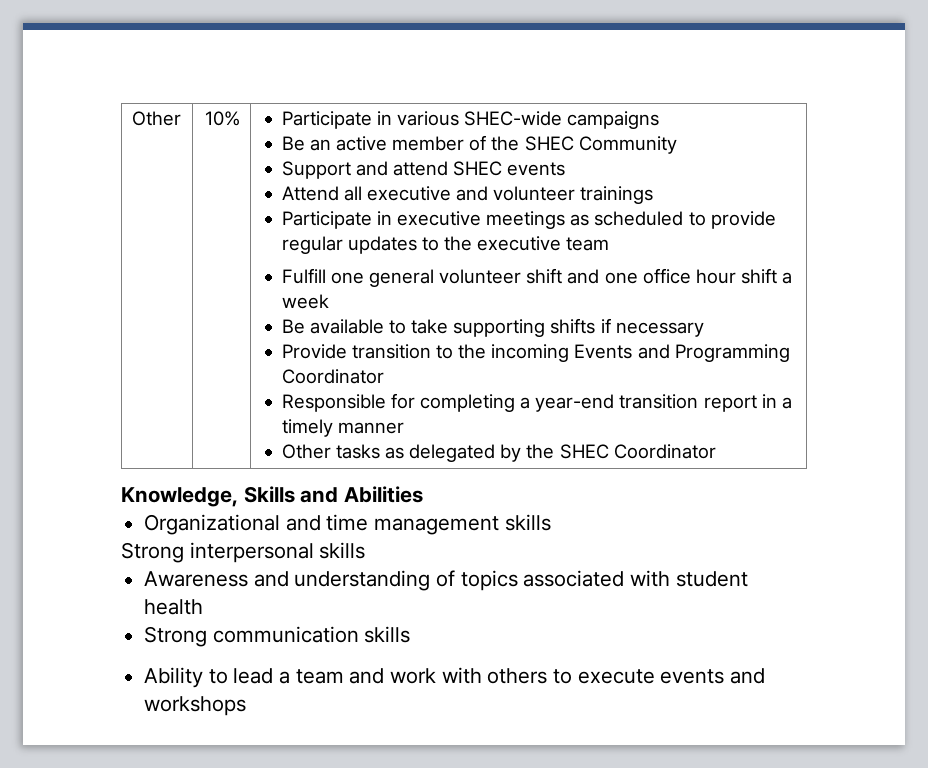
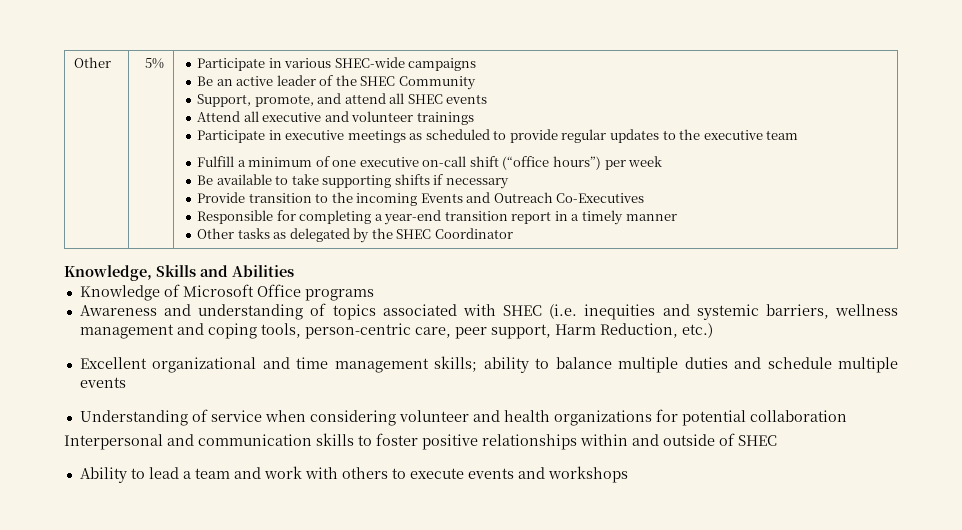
- 10%
+ 5%
- Be an active member of the SHEC Community
+ Be an active leader of the SHEC Community
- Support and attend SHEC events
+ Support, promote, and attend all SHEC events
- Fulfill one general volunteer shift and one office hour shift a week
+ Fulfill a minimum of one executive on-call shift (“office hours”) per week
- Provide transition to the incoming Events and Programming Coordinator
+ Provide transition to the incoming Events and Outreach Co-Executives
- Organizational and time management skills
- Strong interpersonal skills
+ Knowledge of Microsoft Office programs
- Awareness and understanding of topics associated with student health
- Strong communication skills
+ Awareness and understanding of topics associated with SHEC (i.e. inequities and systemic barriers, wellness management and coping tools, person-centric care, peer support, Harm Reduction, etc.)
+ Excellent organizational and time management skills; ability to balance multiple duties and schedule multiple events
+ Understanding of service when considering volunteer and health organizations for potential collaboration
+ Interpersonal and communication skills to foster positive relationships within and outside of SHEC

